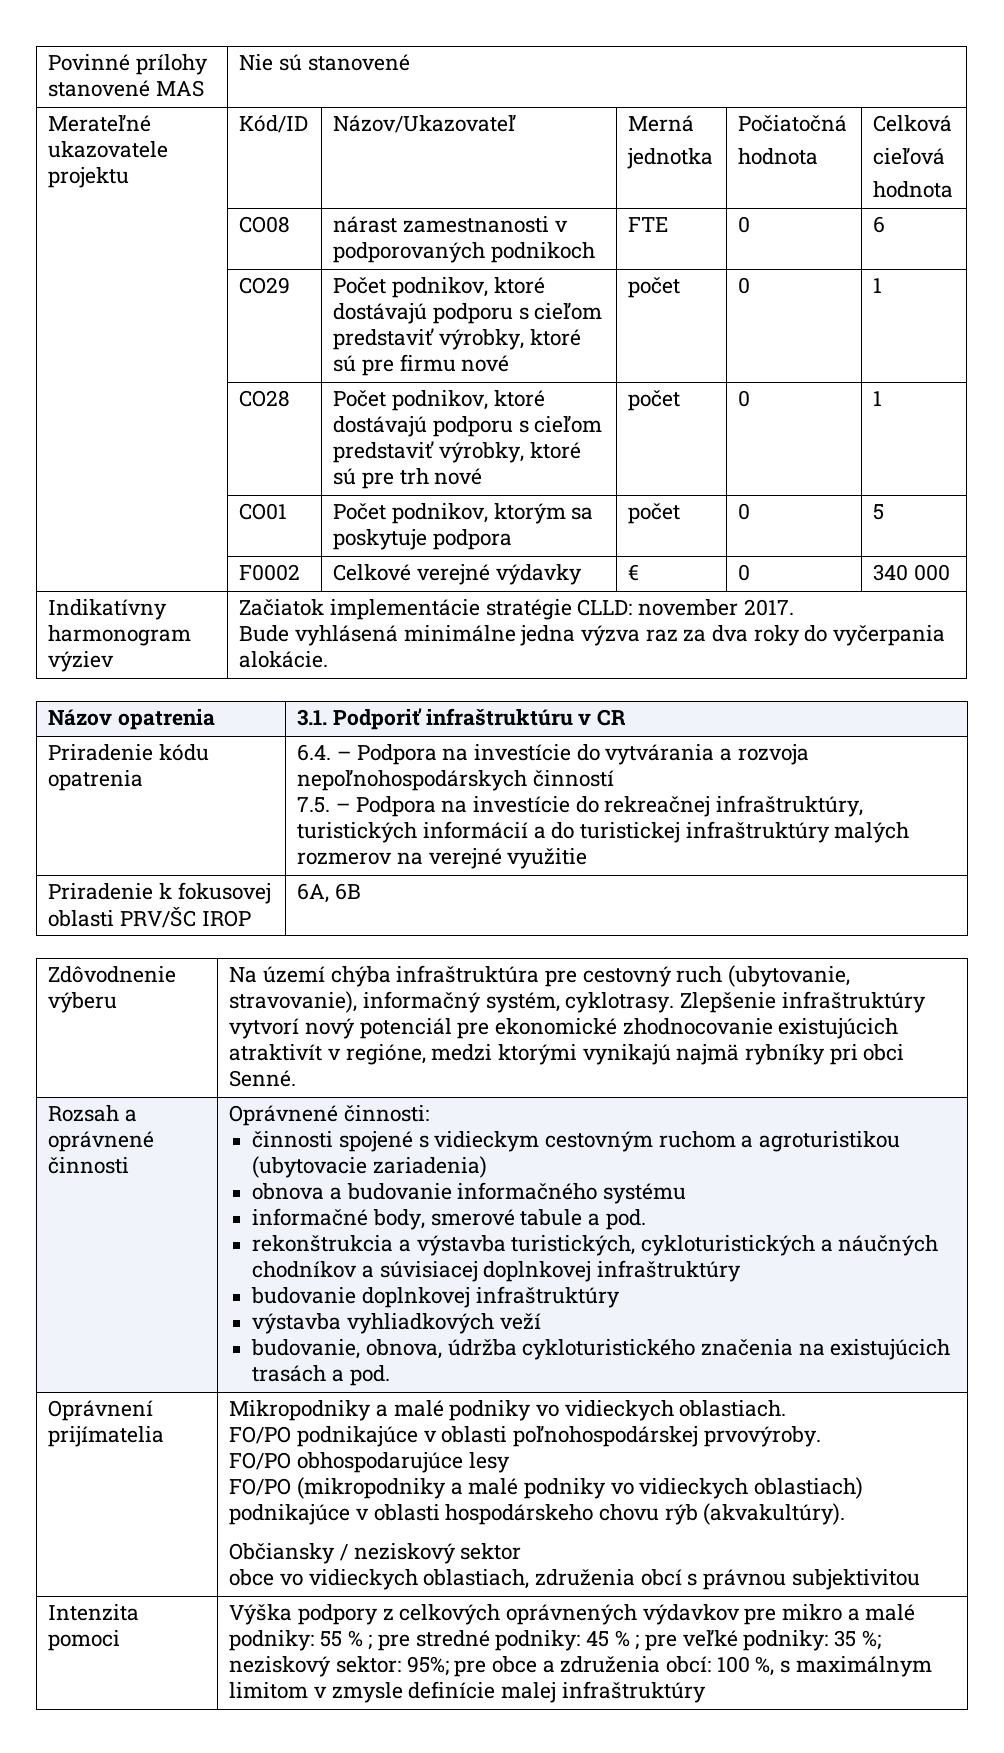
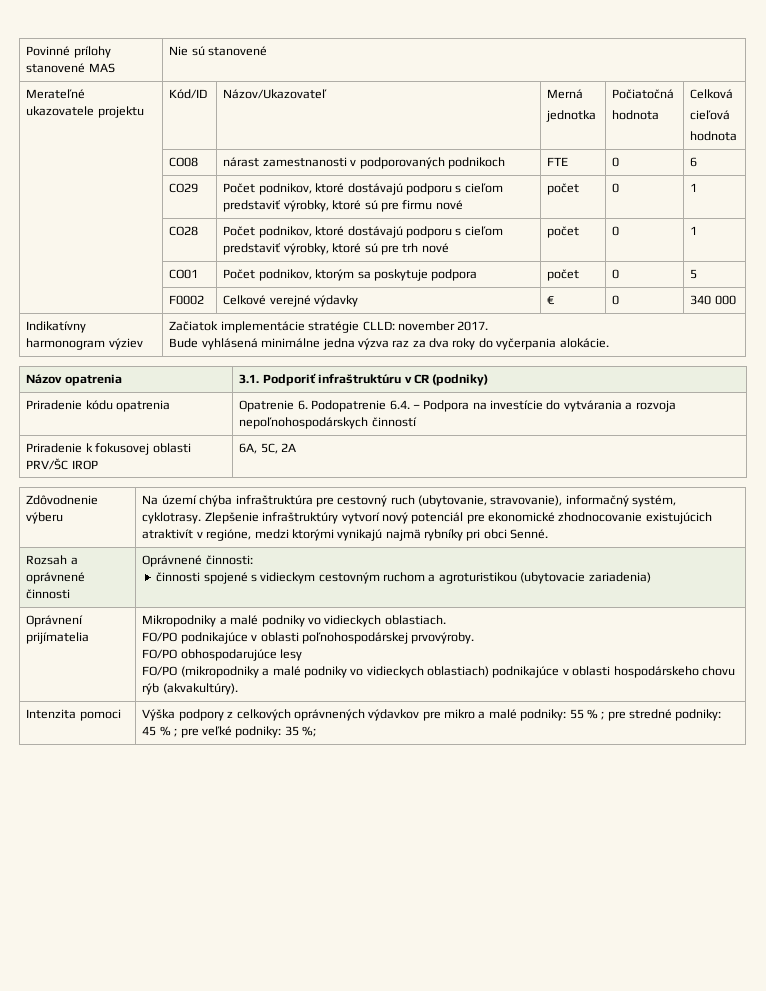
- Názov opatrenia | 3.1. Podporiť infraštruktúru v CR
+ Názov opatrenia | 3.1. Podporiť infraštruktúru v CR (podniky)
- Priradenie kódu opatrenia | 6.4. – Podpora na investície do vytvárania a rozvoja nepoľnohospodárskych činností
- 7.5. – Podpora na investície do rekreačnej infraštruktúry, turistických informácií a do turistickej infraštruktúry malých rozmerov na verejné využitie
+ Priradenie kódu opatrenia | Opatrenie 6. Podopatrenie 6.4. – Podpora na investície do vytvárania a rozvoja nepoľnohospodárskych činností
- Priradenie k fokusovej oblasti PRV/ŠC IROP | 6A, 6B
+ Priradenie k fokusovej oblasti PRV/ŠC IROP | 6A, 5C, 2A
- obnova a budovanie informačného systému
- informačné body, smerové tabule a pod.
- rekonštrukcia a výstavba turistických, cykloturistických a náučných chodníkov a súvisiacej doplnkovej infraštruktúry
- budovanie doplnkovej infraštruktúry
- výstavba vyhliadkových veží
- budovanie, obnova, údržba cykloturistického značenia na existujúcich trasách a pod.
- Občiansky / neziskový sektor
- obce vo vidieckych oblastiach, združenia obcí s právnou subjektivitou
- Výška podpory z celkových oprávnených výdavkov pre mikro a malé podniky: 55 % ; pre stredné podniky: 45 % ; pre veľké podniky: 35 %; neziskový sektor: 95%; pre obce a združenia obcí: 100 %, s maximálnym limitom v zmysle definície malej infraštruktúry
+ Výška podpory z celkových oprávnených výdavkov pre mikro a malé podniky: 55 % ; pre stredné podniky: 45 % ; pre veľké podniky: 35 %;

